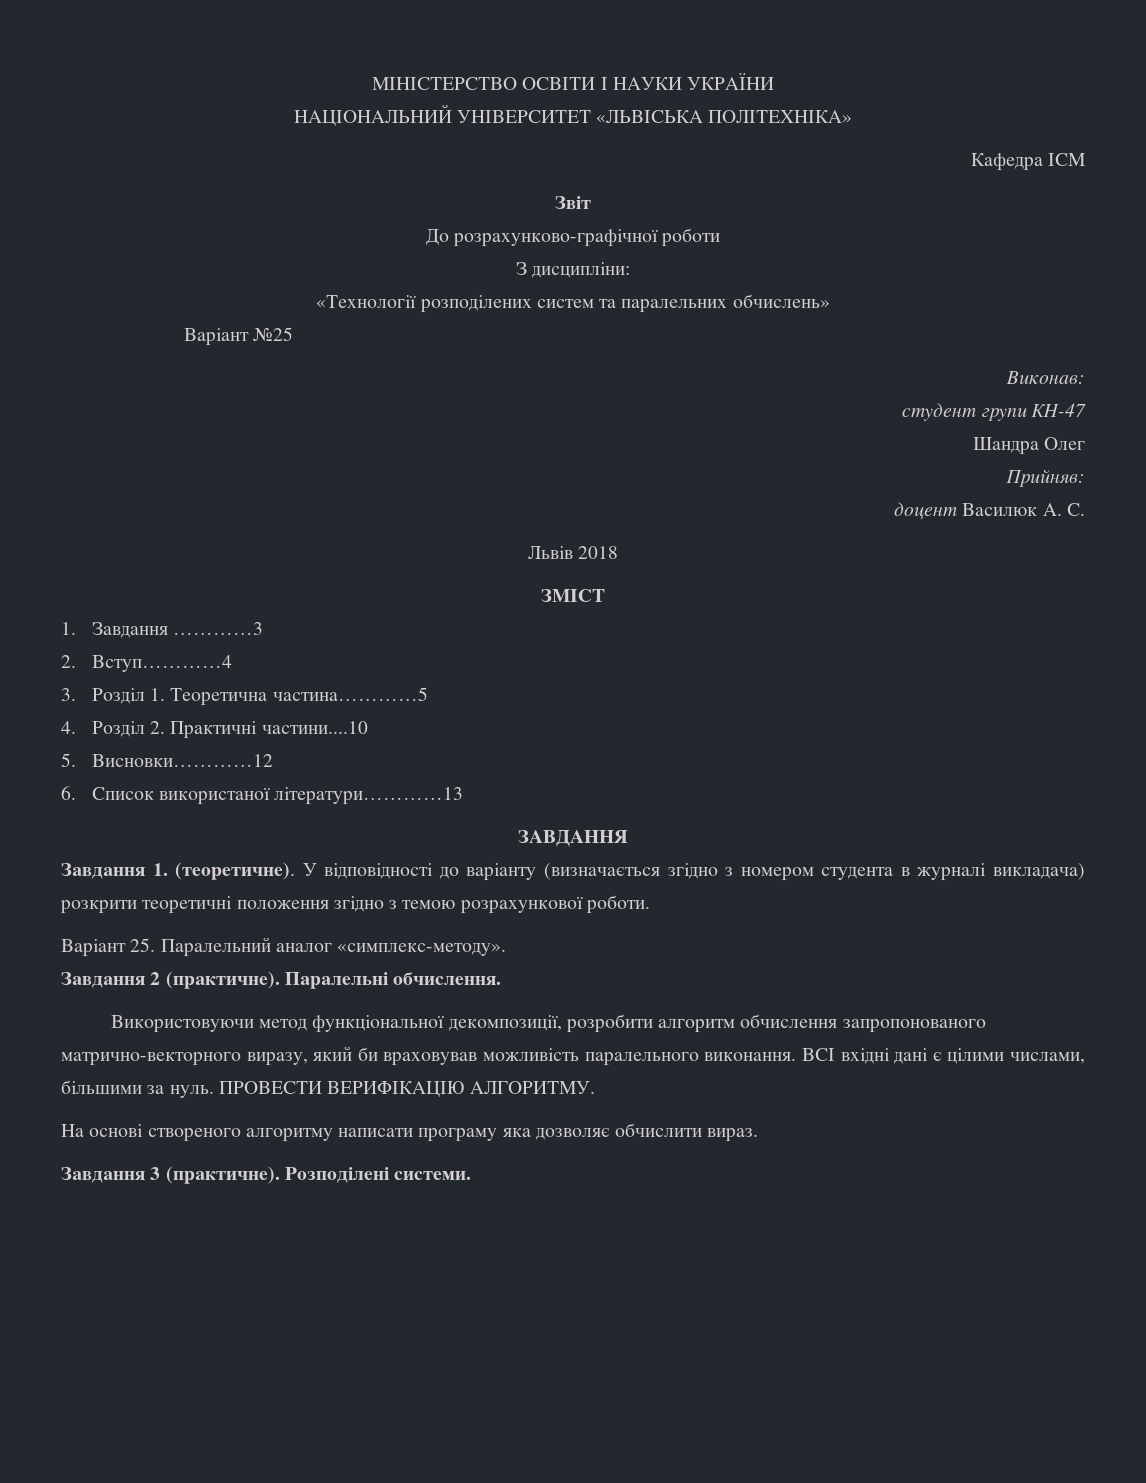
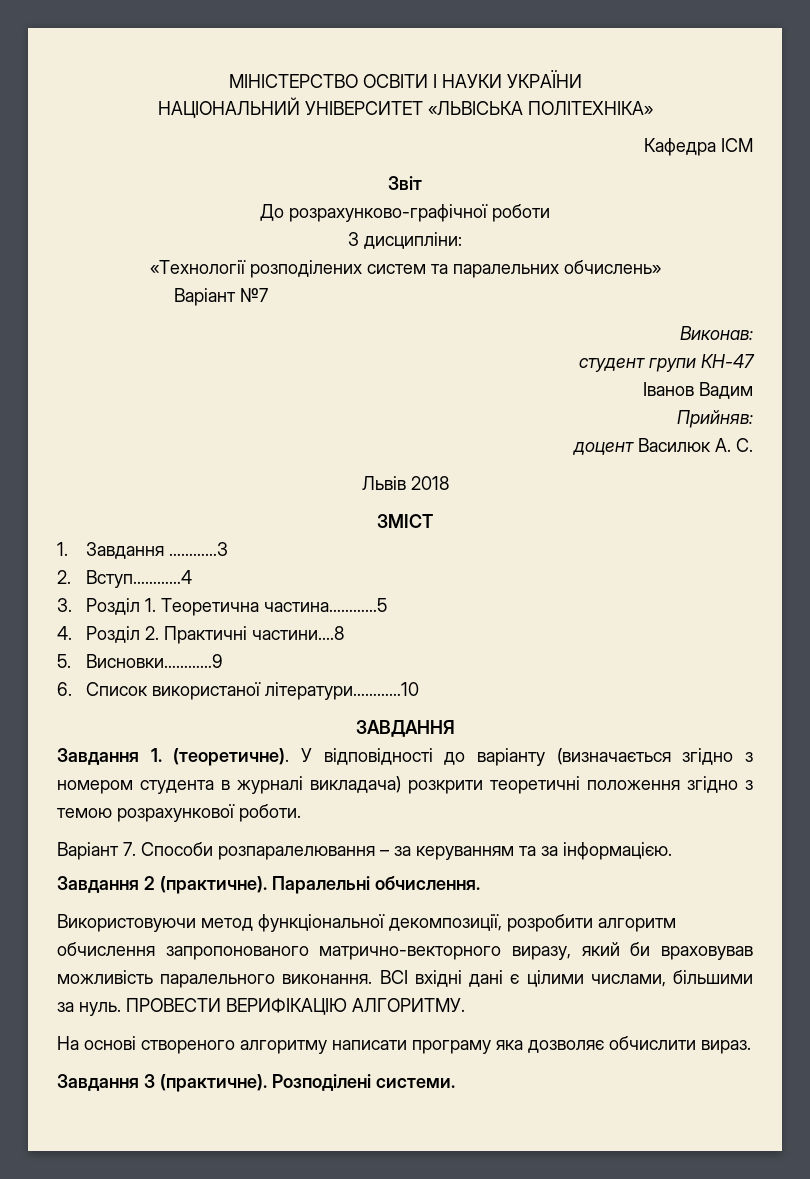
- Варіант №25
+ Варіант №7
- Шандра Олег
+ Іванов Вадим
- 4. Розділ 2. Практичні частини....10
+ 4. Розділ 2. Практичні частини....8
- 5. Висновки…………12
+ 5. Висновки…………9
- 6. Список використаної літератури…………13
+ 6. Список використаної літератури…………10
- Варіант 25. Паралельний аналог «симплекс-методу».
+ Варіант 7. Способи розпаралелювання – за керуванням та за інформацією.

